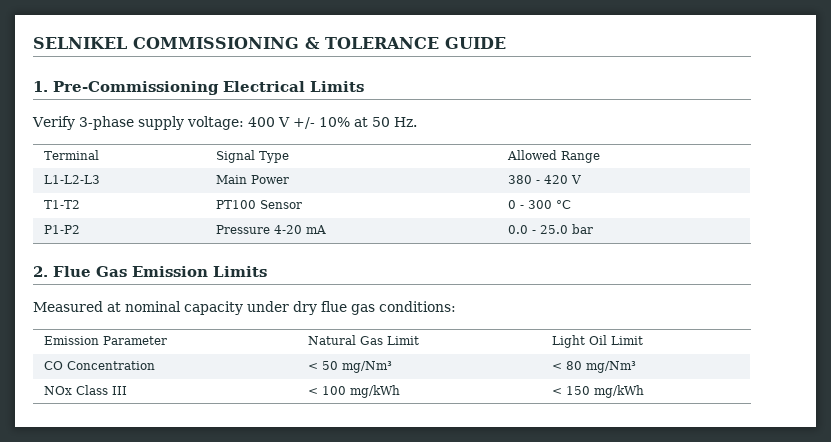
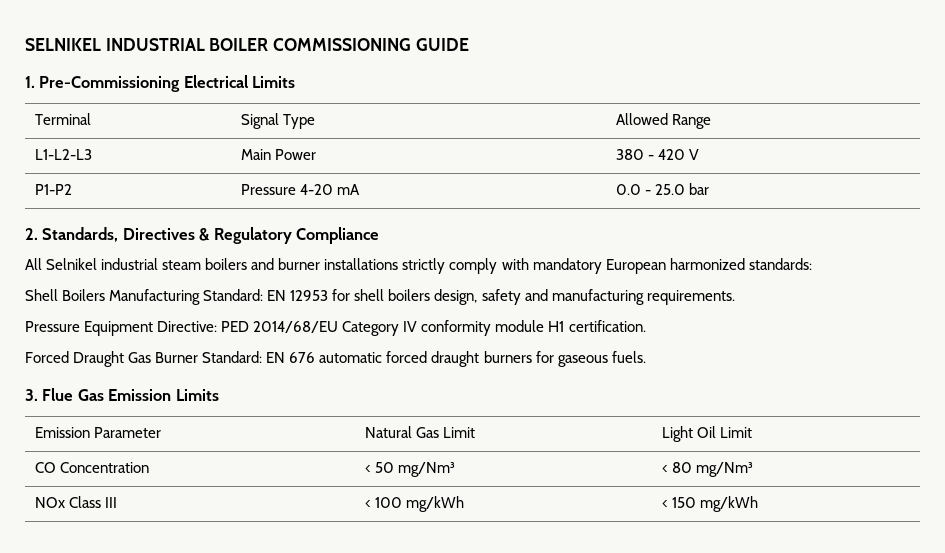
- SELNIKEL COMMISSIONING & TOLERANCE GUIDE
+ SELNIKEL INDUSTRIAL BOILER COMMISSIONING GUIDE
- Verify 3-phase supply voltage: 400 V +/- 10% at 50 Hz.
- T1-T2 | PT100 Sensor | 0 - 300 °C
- 2. Flue Gas Emission Limits
- Measured at nominal capacity under dry flue gas conditions:
+ 2. Standards, Directives & Regulatory Compliance
+ All Selnikel industrial steam boilers and burner installations strictly comply with mandatory European harmonized standards:
+ Shell Boilers Manufacturing Standard: EN 12953 for shell boilers design, safety and manufacturing requirements.
+ Pressure Equipment Directive: PED 2014/68/EU Category IV conformity module H1 certification.
+ Forced Draught Gas Burner Standard: EN 676 automatic forced draught burners for gaseous fuels.
+ 3. Flue Gas Emission Limits

